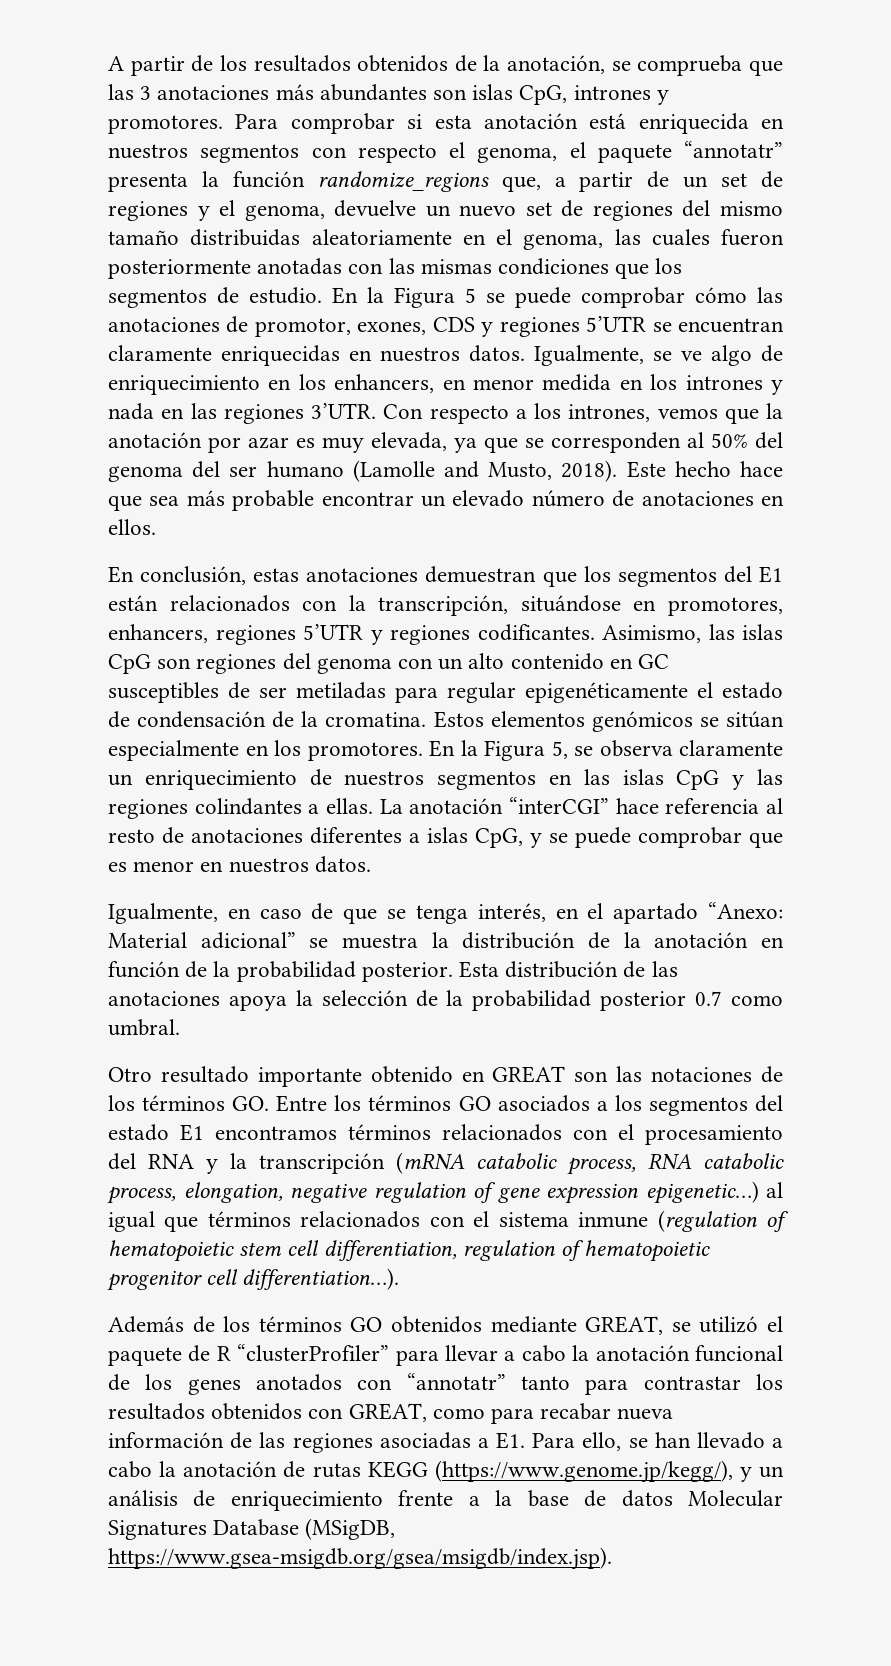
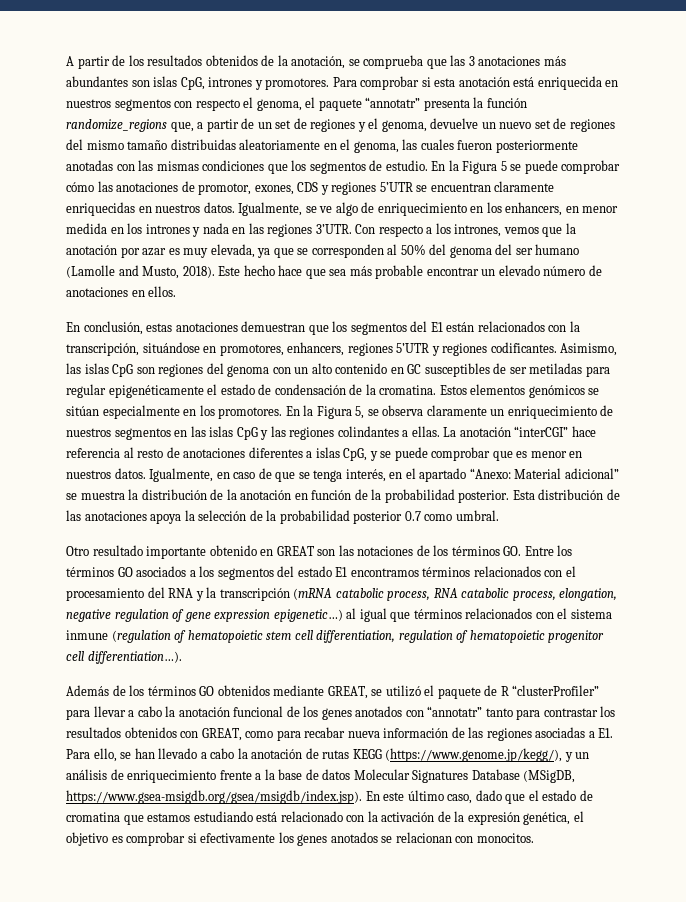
- La anotación “interCGI” hace referencia al resto de anotaciones diferentes a islas CpG, y se puede comprobar que es menor en nuestros datos.
- Igualmente, en caso de que se tenga interés, en el apartado “Anexo: Material adicional” se muestra la distribución de la anotación en función de la probabilidad posterior.
+ La anotación “interCGI” hace referencia al resto de anotaciones diferentes a islas CpG, y se puede comprobar que es menor en nuestros datos. Igualmente, en caso de que se tenga interés, en el apartado “Anexo: Material adicional” se muestra la distribución de la anotación en función de la probabilidad posterior.
- Además de los términos GO obtenidos mediante GREAT, se utilizó el paquete de R “clusterProfiler” para llevar a cabo la anotación funcional de los genes anotados con “annotatr” tanto para contrastar los resultados obtenidos con GREAT, como para recabar nueva información de las regiones asociadas a E1. Para ello, se han llevado a cabo la anotación de rutas KEGG (https://www.genome.jp/kegg/), y un análisis de enriquecimiento frente a la base de datos Molecular Signatures Database (MSigDB, https://www.gsea-msigdb.org/gsea/msigdb/index.jsp).
+ Además de los términos GO obtenidos mediante GREAT, se utilizó el paquete de R “clusterProfiler” para llevar a cabo la anotación funcional de los genes anotados con “annotatr” tanto para contrastar los resultados obtenidos con GREAT, como para recabar nueva información de las regiones asociadas a E1. Para ello, se han llevado a cabo la anotación de rutas KEGG (https://www.genome.jp/kegg/), y un análisis de enriquecimiento frente a la base de datos Molecular Signatures Database (MSigDB, https://www.gsea-msigdb.org/gsea/msigdb/index.jsp). En este último caso, dado que el estado de cromatina que estamos estudiando está relacionado con la activación de la expresión genética, el objetivo es comprobar si efectivamente los genes anotados se relacionan con monocitos.

